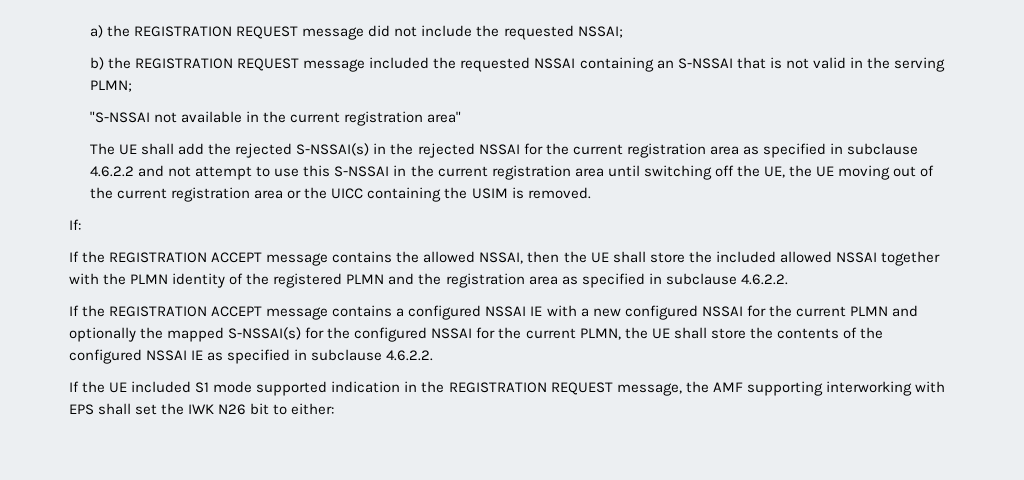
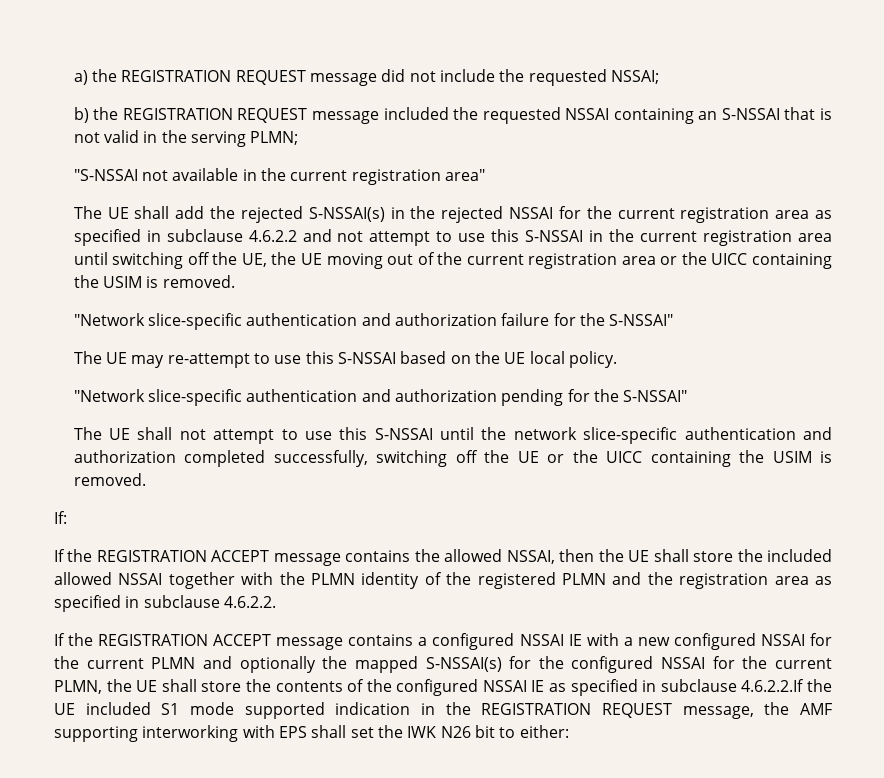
+ "Network slice-specific authentication and authorization failure for the S-NSSAI"
+ The UE may re-attempt to use this S-NSSAI based on the UE local policy.
+ "Network slice-specific authentication and authorization pending for the S-NSSAI"
+ The UE shall not attempt to use this S-NSSAI until the network slice-specific authentication and authorization completed successfully, switching off the UE or the UICC containing the USIM is removed.
- If the REGISTRATION ACCEPT message contains a configured NSSAI IE with a new configured NSSAI for the current PLMN and optionally the mapped S-NSSAI(s) for the configured NSSAI for the current PLMN, the UE shall store the contents of the configured NSSAI IE as specified in subclause 4.6.2.2.
- If the UE included S1 mode supported indication in the REGISTRATION REQUEST message, the AMF supporting interworking with EPS shall set the IWK N26 bit to either:
+ If the REGISTRATION ACCEPT message contains a configured NSSAI IE with a new configured NSSAI for the current PLMN and optionally the mapped S-NSSAI(s) for the configured NSSAI for the current PLMN, the UE shall store the contents of the configured NSSAI IE as specified in subclause 4.6.2.2.If the UE included S1 mode supported indication in the REGISTRATION REQUEST message, the AMF supporting interworking with EPS shall set the IWK N26 bit to either:

